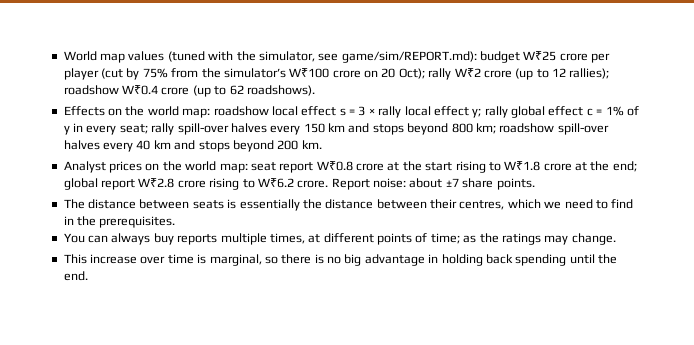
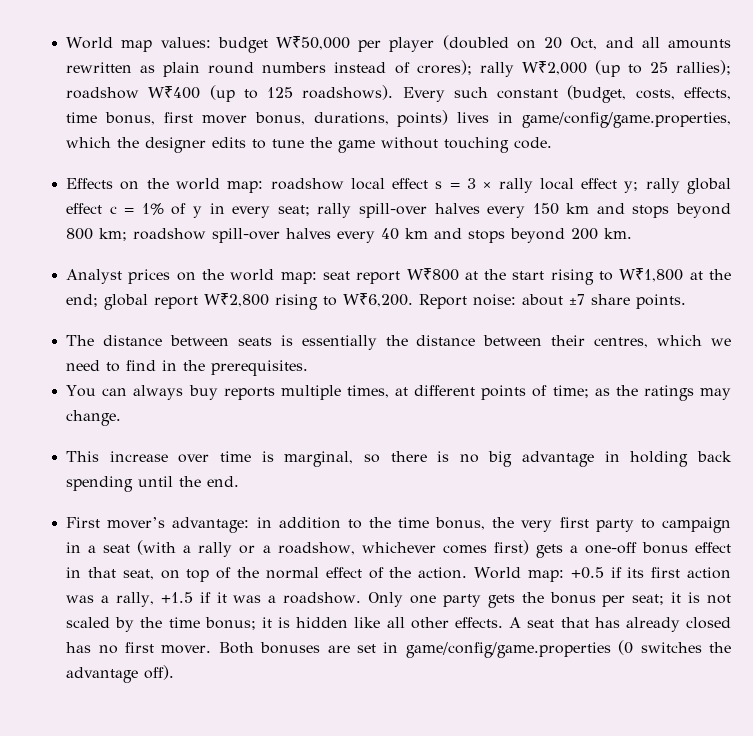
- World map values (tuned with the simulator, see game/sim/REPORT.md): budget W₹25 crore per player (cut by 75% from the simulator’s W₹100 crore on 20 Oct); rally W₹2 crore (up to 12 rallies); roadshow W₹0.4 crore (up to 62 roadshows).
+ World map values: budget W₹50,000 per player (doubled on 20 Oct, and all amounts rewritten as plain round numbers instead of crores); rally W₹2,000 (up to 25 rallies); roadshow W₹400 (up to 125 roadshows). Every such constant (budget, costs, effects, time bonus, first mover bonus, durations, points) lives in game/config/game.properties, which the designer edits to tune the game without touching code.
- Analyst prices on the world map: seat report W₹0.8 crore at the start rising to W₹1.8 crore at the end; global report W₹2.8 crore rising to W₹6.2 crore.
+ Analyst prices on the world map: seat report W₹800 at the start rising to W₹1,800 at the end; global report W₹2,800 rising to W₹6,200.
+ First mover’s advantage: in addition to the time bonus, the very first party to campaign in a seat (with a rally or a roadshow, whichever comes first) gets a one-off bonus effect in that seat, on top of the normal effect of the action. World map: +0.5 if its first action was a rally, +1.5 if it was a roadshow. Only one party gets the bonus per seat; it is not scaled by the time bonus; it is hidden like all other effects. A seat that has already closed has no first mover. Both bonuses are set in game/config/game.properties (0 switches the advantage off).

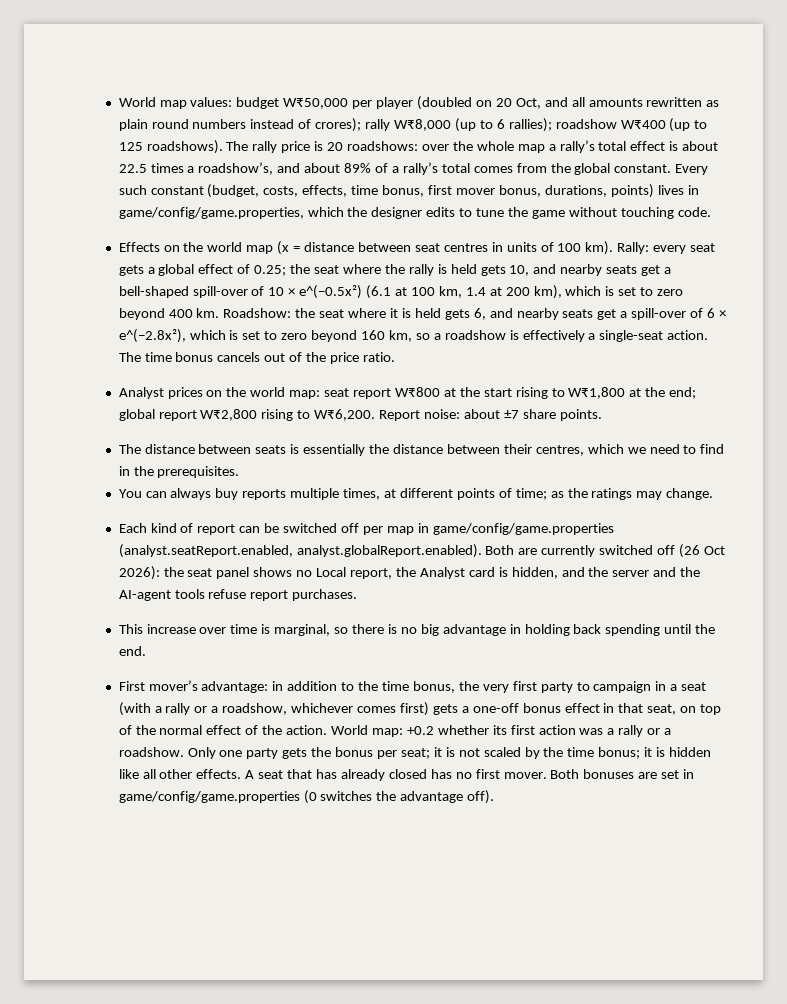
- World map values: budget W₹50,000 per player (doubled on 20 Oct, and all amounts rewritten as plain round numbers instead of crores); rally W₹2,000 (up to 25 rallies); roadshow W₹400 (up to 125 roadshows).
+ World map values: budget W₹50,000 per player (doubled on 20 Oct, and all amounts rewritten as plain round numbers instead of crores); rally W₹8,000 (up to 6 rallies); roadshow W₹400 (up to 125 roadshows).
+ The rally price is 20 roadshows: over the whole map a rally’s total effect is about 22.5 times a roadshow’s, and about 89% of a rally’s total comes from the global constant.
- Effects on the world map: roadshow local effect s = 3 × rally local effect y; rally global effect c = 1% of y in every seat; rally spill-over halves every 150 km and stops beyond 800 km; roadshow spill-over halves every 40 km and stops beyond 200 km.
+ Effects on the world map (x = distance between seat centres in units of 100 km). Rally: every seat gets a global effect of 0.25; the seat where the rally is held gets 10, and nearby seats get a bell-shaped spill-over of 10 × e^(−0.5x²) (6.1 at 100 km, 1.4 at 200 km), which is set to zero beyond 400 km. Roadshow: the seat where it is held gets 6, and nearby seats get a spill-over of 6 × e^(−2.8x²), which is set to zero beyond 160 km, so a roadshow is effectively a single-seat action. The time bonus cancels out of the price ratio.
+ Each kind of report can be switched off per map in game/config/game.properties (analyst.seatReport.enabled, analyst.globalReport.enabled). Both are currently switched off (26 Oct 2026): the seat panel shows no Local report, the Analyst card is hidden, and the server and the AI-agent tools refuse report purchases.
- World map: +0.5 if its first action was a rally, +1.5 if it was a roadshow.
+ World map: +0.2 whether its first action was a rally or a roadshow.

